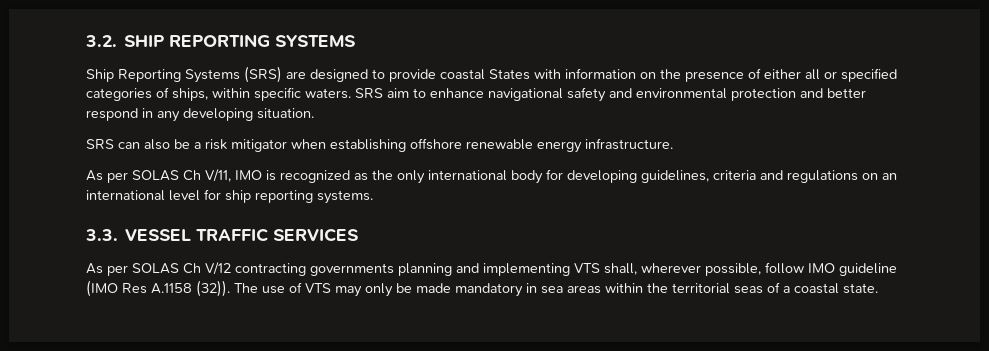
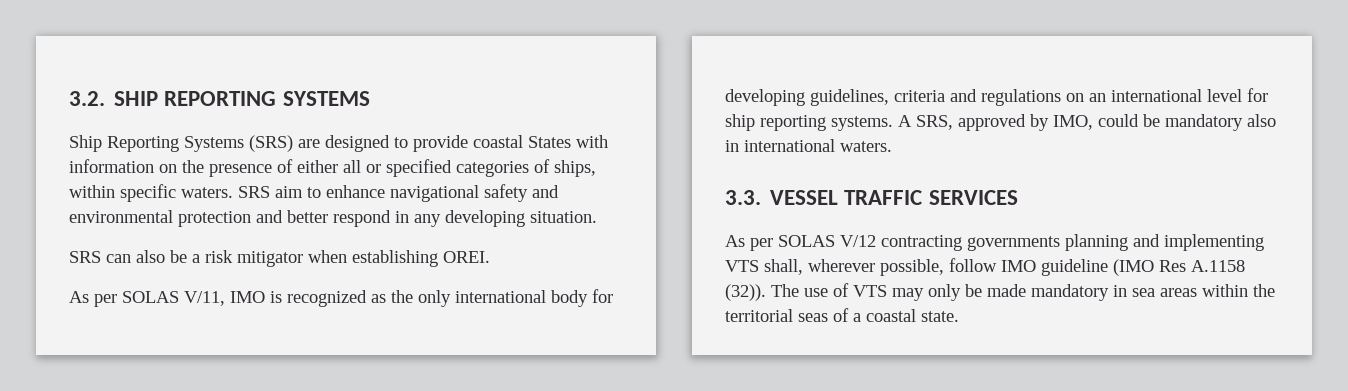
- SRS can also be a risk mitigator when establishing offshore renewable energy infrastructure.
- As per SOLAS Ch V/11, IMO is recognized as the only international body for developing guidelines, criteria and regulations on an international level for ship reporting systems.
+ SRS can also be a risk mitigator when establishing OREI.
+ As per SOLAS V/11, IMO is recognized as the only international body for developing guidelines, criteria and regulations on an international level for ship reporting systems. A SRS, approved by IMO, could be mandatory also in international waters.
- As per SOLAS Ch V/12 contracting governments planning and implementing VTS shall, wherever possible, follow IMO guideline (IMO Res A.1158 (32)).
+ As per SOLAS V/12 contracting governments planning and implementing VTS shall, wherever possible, follow IMO guideline (IMO Res A.1158 (32)).

